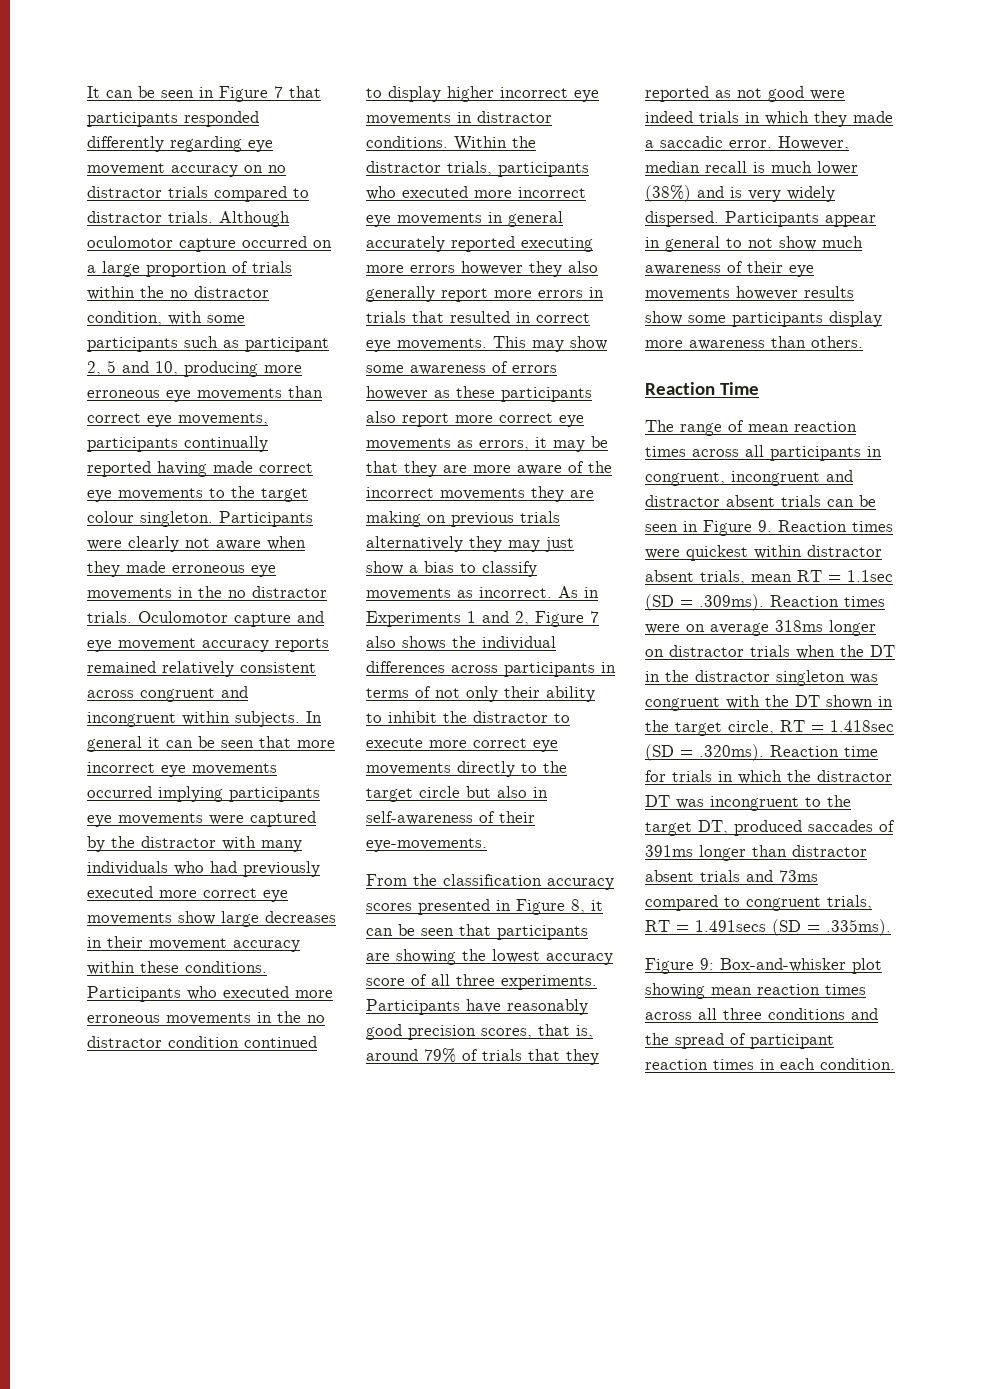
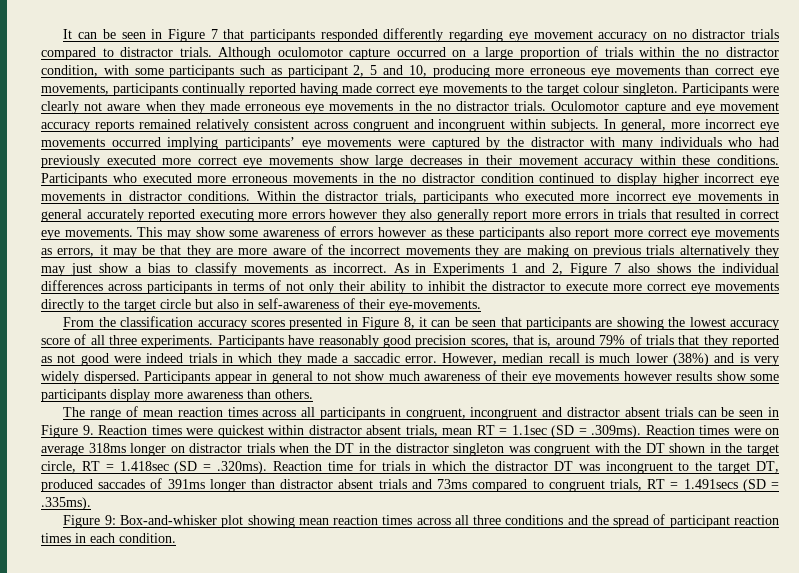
- In general it can be seen that more incorrect eye movements occurred implying participants eye movements were captured by the distractor with many individuals who had previously executed more correct eye movements show large decreases in their movement accuracy within these conditions.
+ In general, more incorrect eye movements occurred implying participants’ eye movements were captured by the distractor with many individuals who had previously executed more correct eye movements show large decreases in their movement accuracy within these conditions.
- Reaction Time

